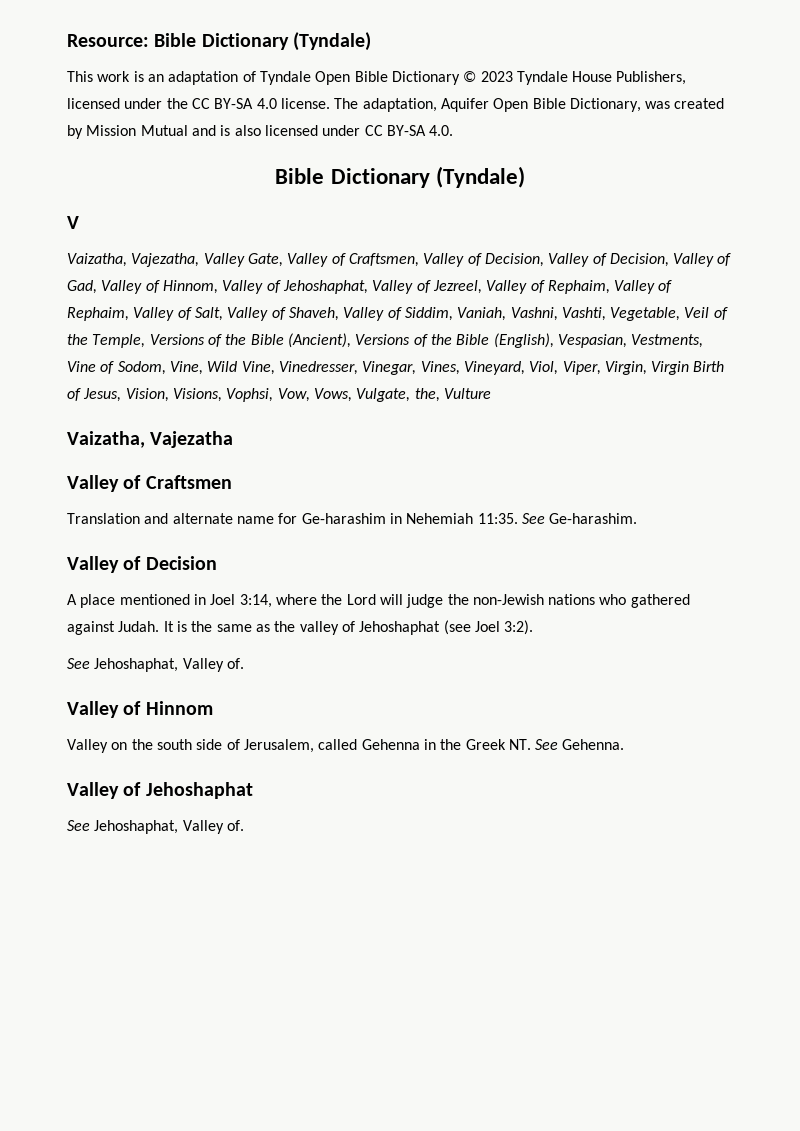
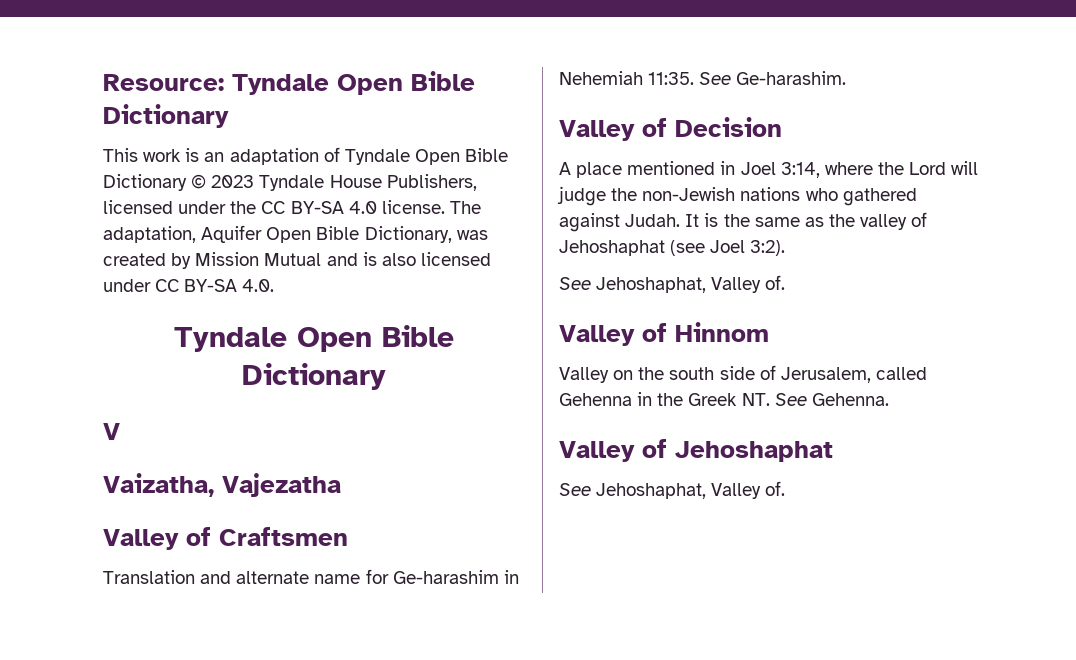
- Resource: Bible Dictionary (Tyndale)
+ Resource: Tyndale Open Bible Dictionary
  The adaptation, Aquifer Open Bible Dictionary, was created by Mission Mutual and is also licensed under CC BY-SA 4.0.
- Bible Dictionary (Tyndale)
+ Tyndale Open Bible Dictionary
- Vaizatha, Vajezatha, Valley Gate, Valley of Craftsmen, Valley of Decision, Valley of Decision, Valley of Gad, Valley of Hinnom, Valley of Jehoshaphat, Valley of Jezreel, Valley of Rephaim, Valley of Rephaim, Valley of Salt, Valley of Shaveh, Valley of Siddim, Vaniah, Vashni, Vashti, Vegetable, Veil of the Temple, Versions of the Bible (Ancient), Versions of the Bible (English), Vespasian, Vestments, Vine of Sodom, Vine, Wild Vine, Vinedresser, Vinegar, Vines, Vineyard, Viol, Viper, Virgin, Virgin Birth of Jesus, Vision, Visions, Vophsi, Vow, Vows, Vulgate, the, Vulture

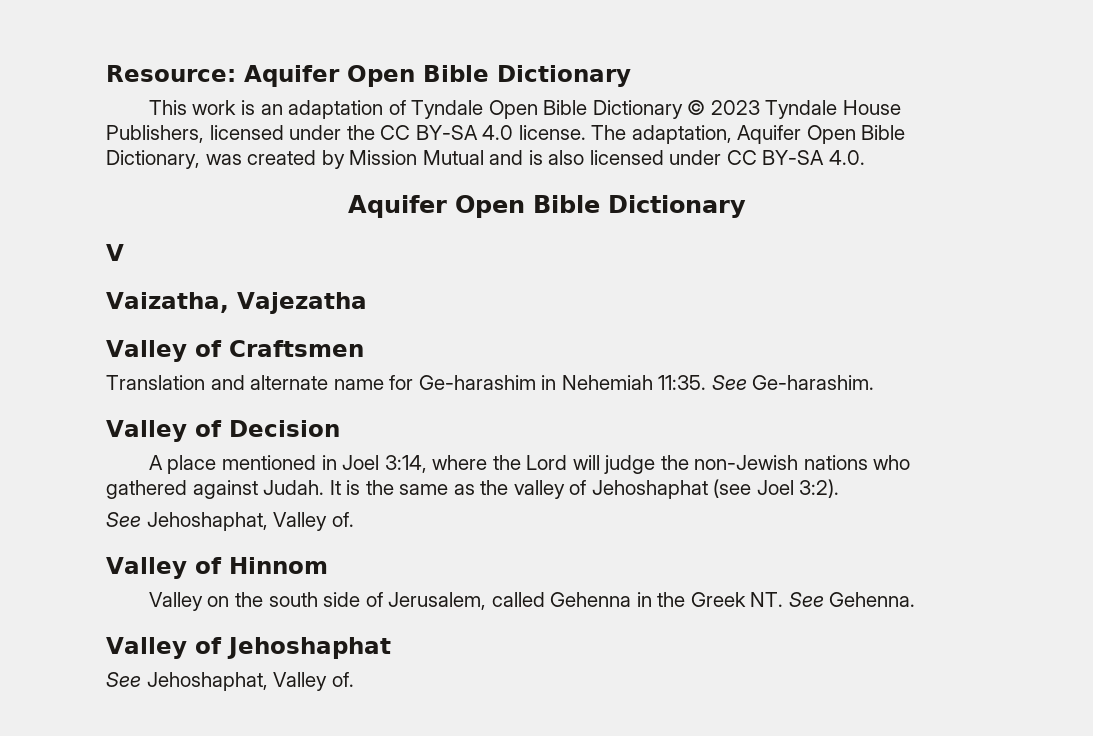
- Resource: Tyndale Open Bible Dictionary
+ Resource: Aquifer Open Bible Dictionary
  The adaptation, Aquifer Open Bible Dictionary, was created by Mission Mutual and is also licensed under CC BY-SA 4.0.
- Tyndale Open Bible Dictionary
+ Aquifer Open Bible Dictionary

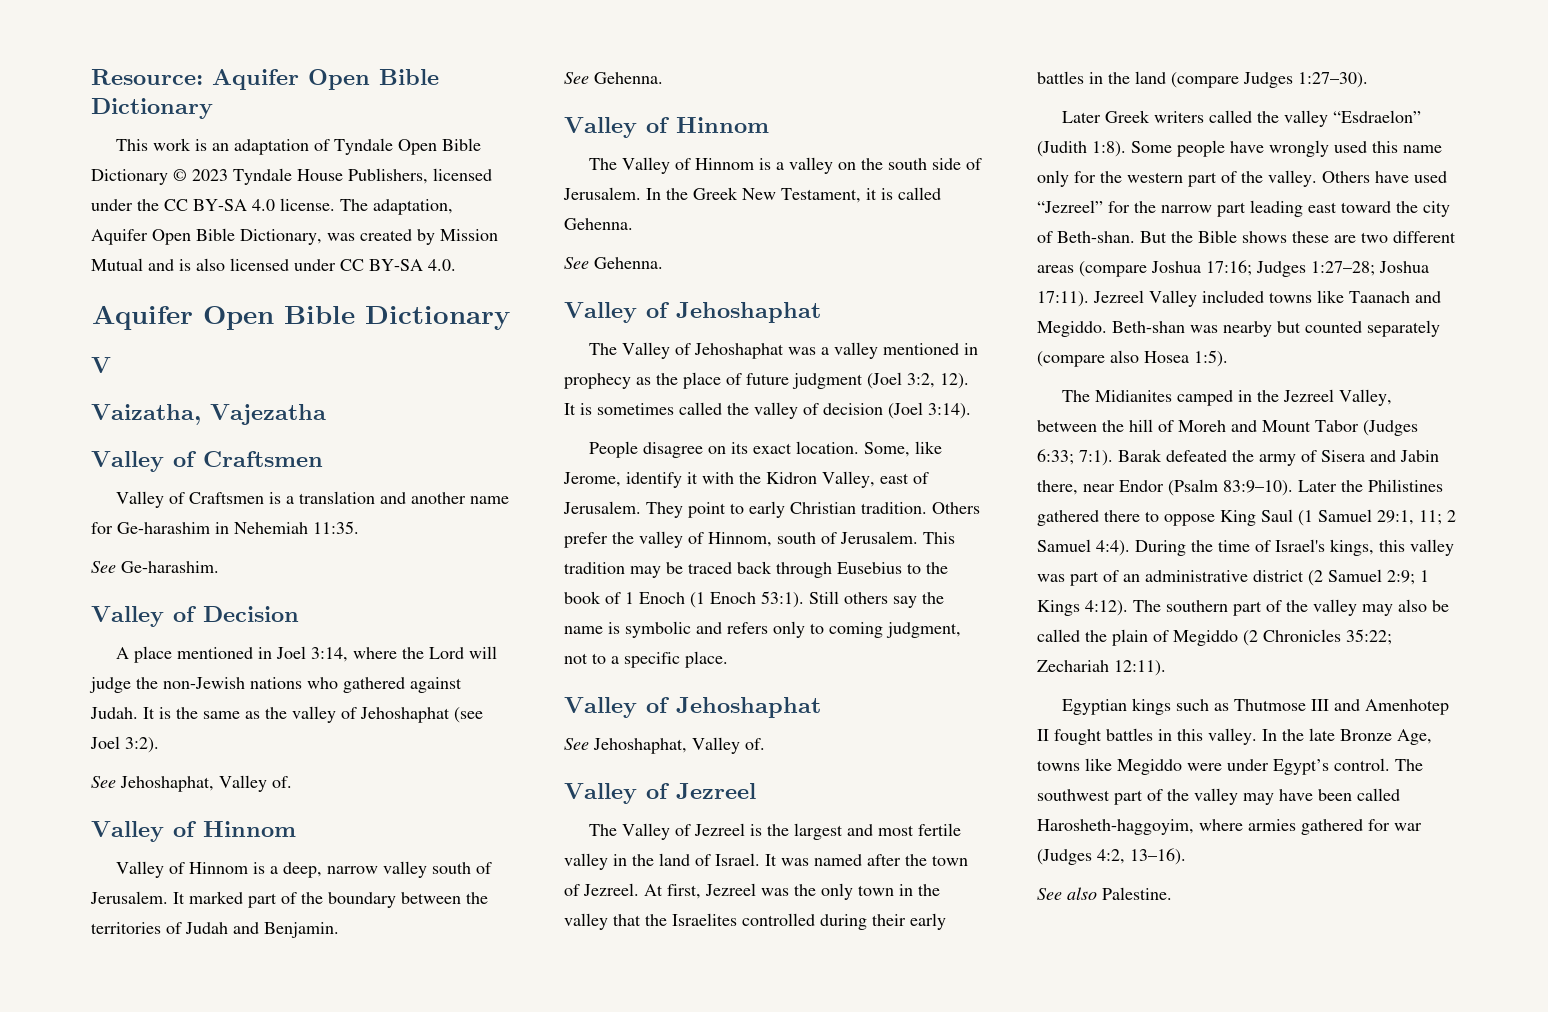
- Translation and alternate name for Ge-harashim in Nehemiah 11:35. See Ge-harashim.
+ Valley of Craftsmen is a translation and another name for Ge-harashim in Nehemiah 11:35.
+ See Ge-harashim.
- Valley on the south side of Jerusalem, called Gehenna in the Greek NT. See Gehenna.
+ Valley of Hinnom is a deep, narrow valley south of Jerusalem. It marked part of the boundary between the territories of Judah and Benjamin.
+ See Gehenna.
+ Valley of Hinnom
+ The Valley of Hinnom is a valley on the south side of Jerusalem. In the Greek New Testament, it is called Gehenna.
+ See Gehenna.
+ Valley of Jehoshaphat
+ The Valley of Jehoshaphat was a valley mentioned in prophecy as the place of future judgment (Joel 3:2, 12). It is sometimes called the valley of decision (Joel 3:14).
+ People disagree on its exact location. Some, like Jerome, identify it with the Kidron Valley, east of Jerusalem. They point to early Christian tradition. Others prefer the valley of Hinnom, south of Jerusalem. This tradition may be traced back through Eusebius to the book of 1 Enoch (1 Enoch 53:1). Still others say the name is symbolic and refers only to coming judgment, not to a specific place.
  Valley of Jehoshaphat
  See Jehoshaphat, Valley of.
+ Valley of Jezreel
+ The Valley of Jezreel is the largest and most fertile valley in the land of Israel. It was named after the town of Jezreel. At first, Jezreel was the only town in the valley that the Israelites controlled during their early battles in the land (compare Judges 1:27–30).
+ Later Greek writers called the valley “Esdraelon” (Judith 1:8). Some people have wrongly used this name only for the western part of the valley. Others have used “Jezreel” for the narrow part leading east toward the city of Beth-shan. But the Bible shows these are two different areas (compare Joshua 17:16; Judges 1:27–28; Joshua 17:11). Jezreel Valley included towns like Taanach and Megiddo. Beth-shan was nearby but counted separately (compare also Hosea 1:5).
+ The Midianites camped in the Jezreel Valley, between the hill of Moreh and Mount Tabor (Judges 6:33; 7:1). Barak defeated the army of Sisera and Jabin there, near Endor (Psalm 83:9–10). Later the Philistines gathered there to oppose King Saul (1 Samuel 29:1, 11; 2 Samuel 4:4). During the time of Israel's kings, this valley was part of an administrative district (2 Samuel 2:9; 1 Kings 4:12). The southern part of the valley may also be called the plain of Megiddo (2 Chronicles 35:22; Zechariah 12:11).
+ Egyptian kings such as Thutmose III and Amenhotep II fought battles in this valley. In the late Bronze Age, towns like Megiddo were under Egypt’s control. The southwest part of the valley may have been called Harosheth-haggoyim, where armies gathered for war (Judges 4:2, 13–16).
+ See also Palestine.

